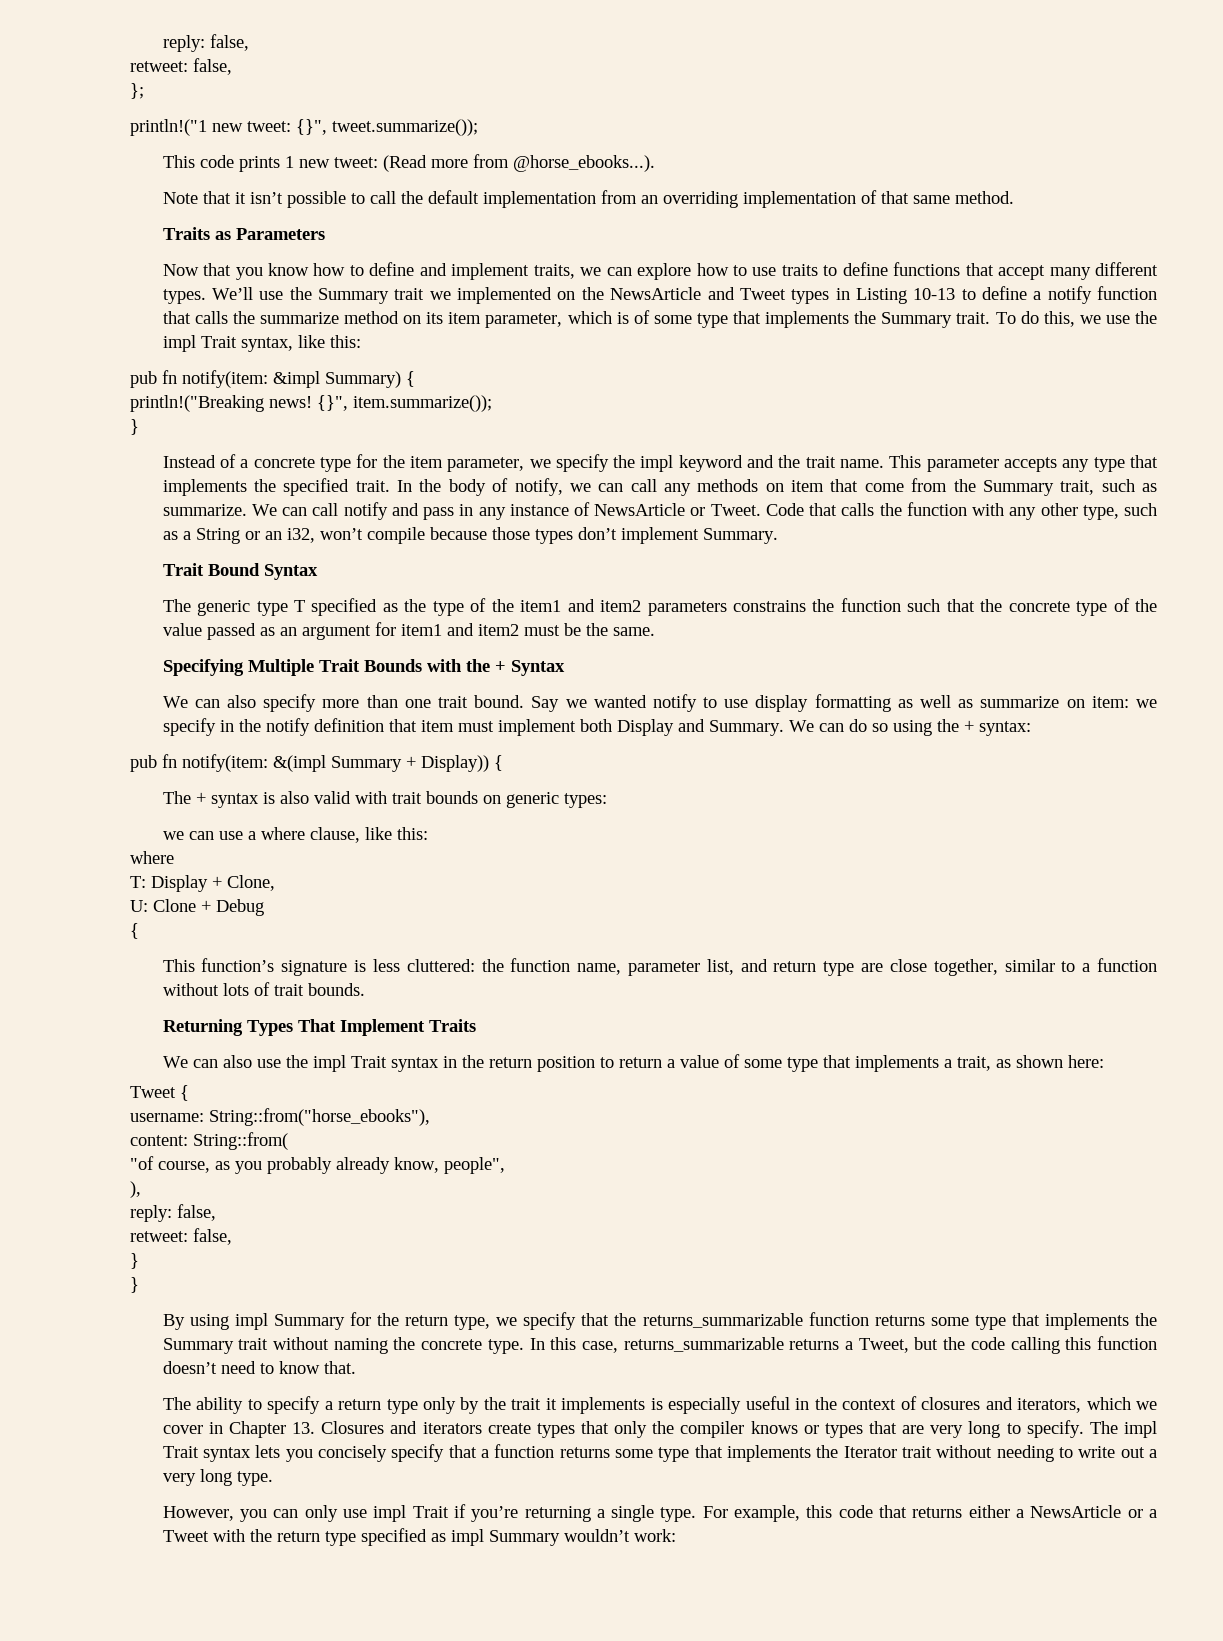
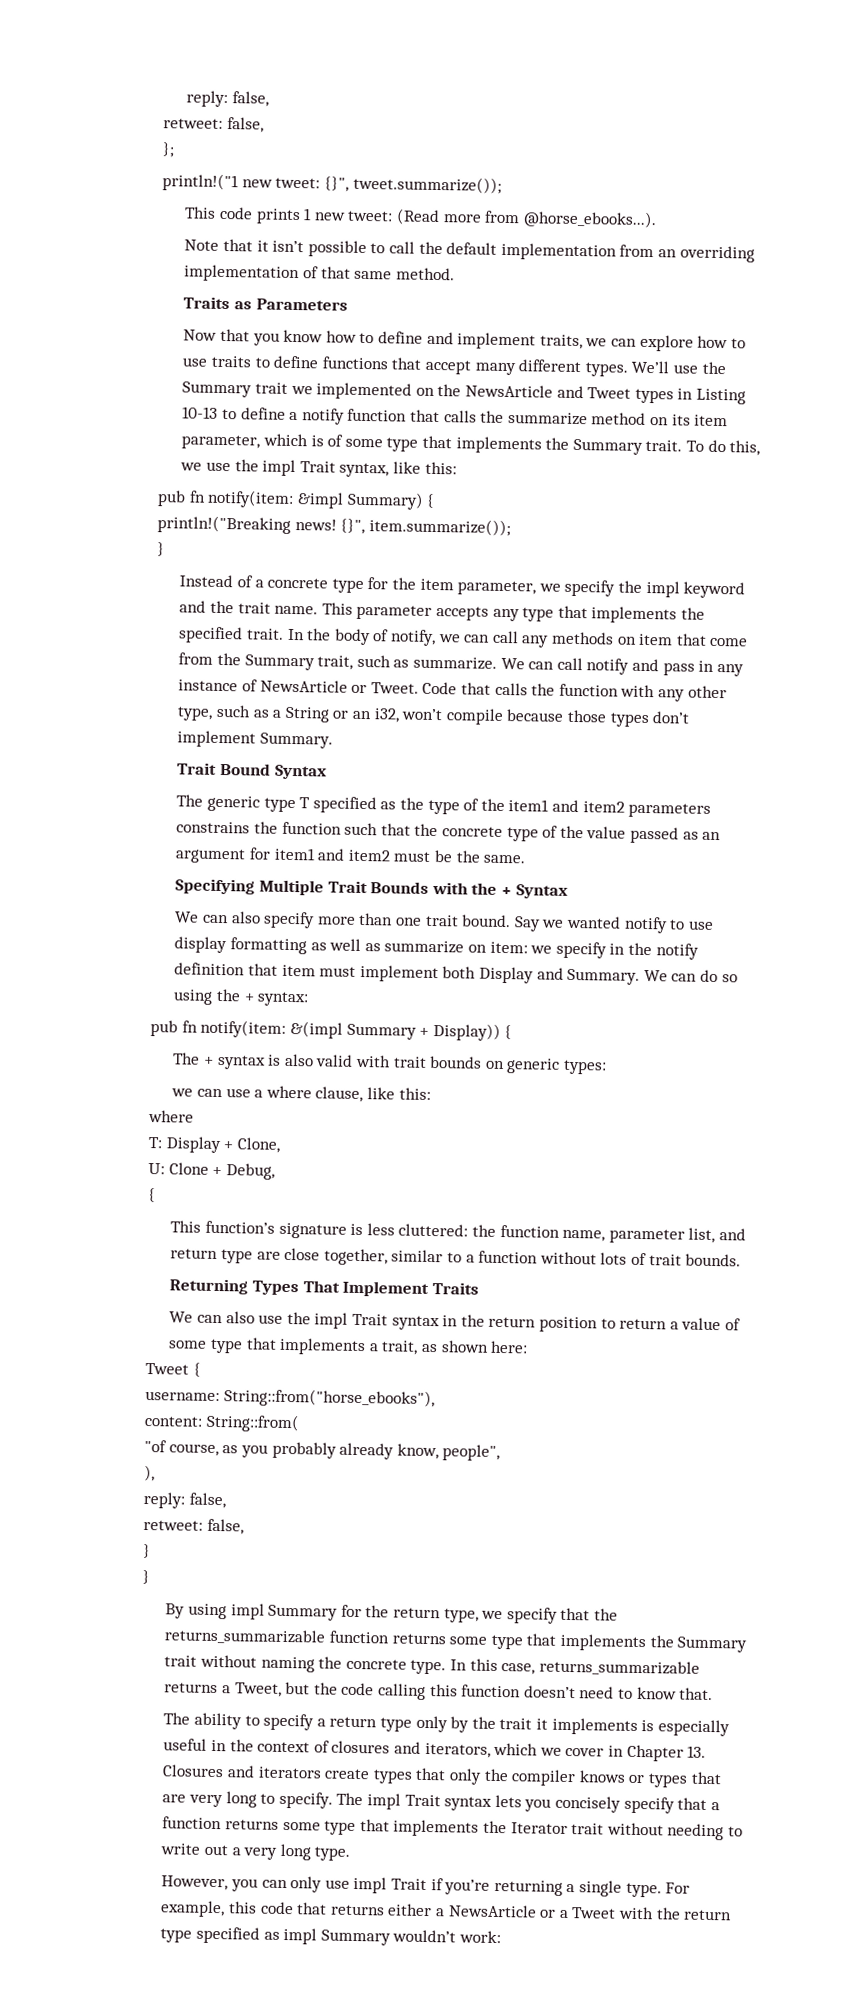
- U: Clone + Debug
+ U: Clone + Debug,

